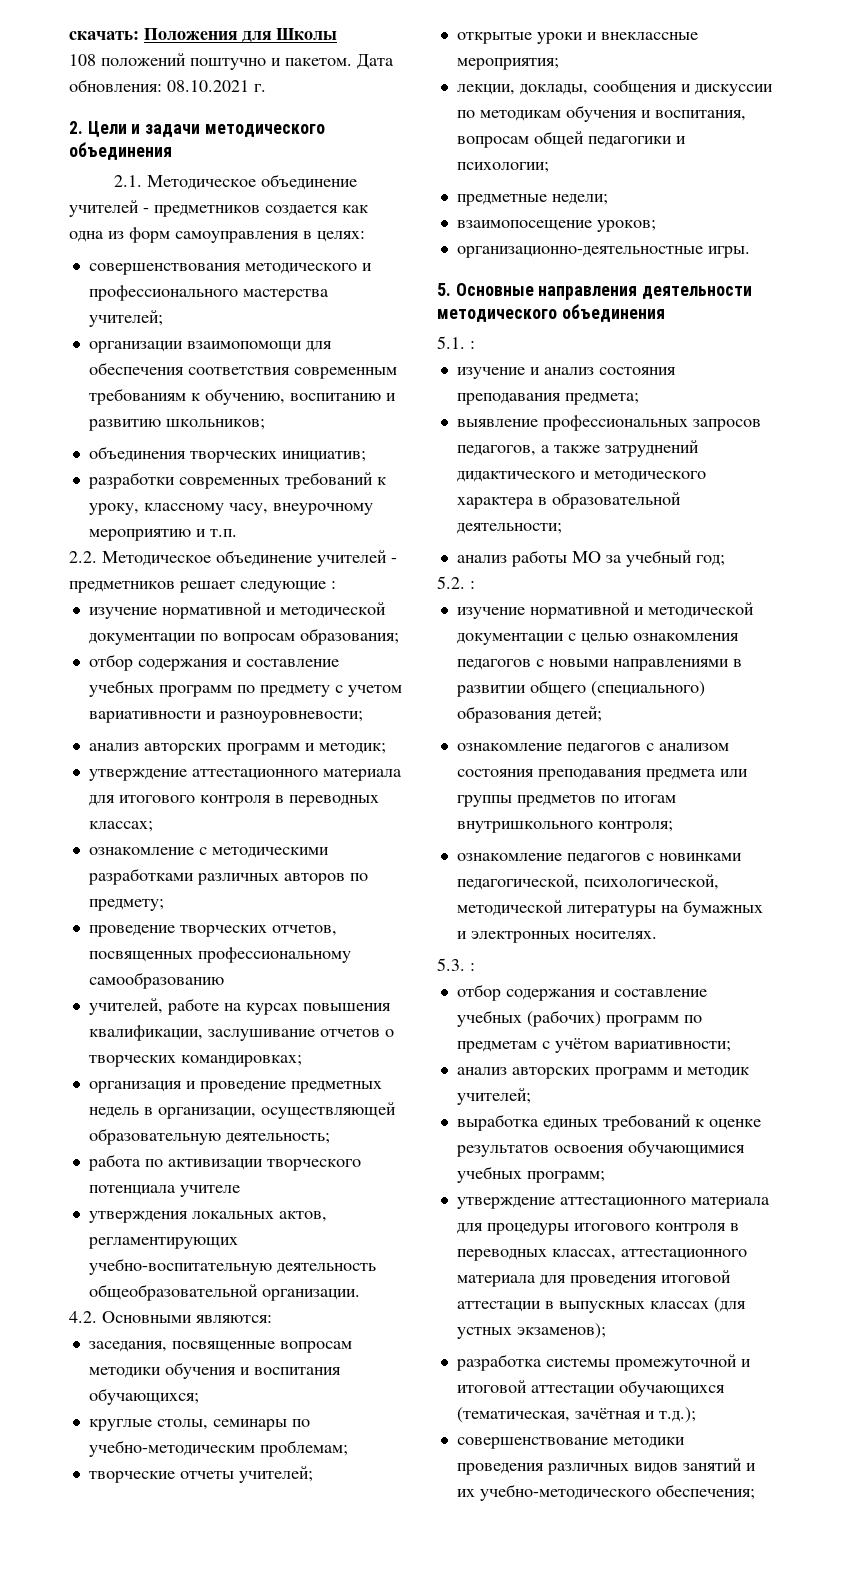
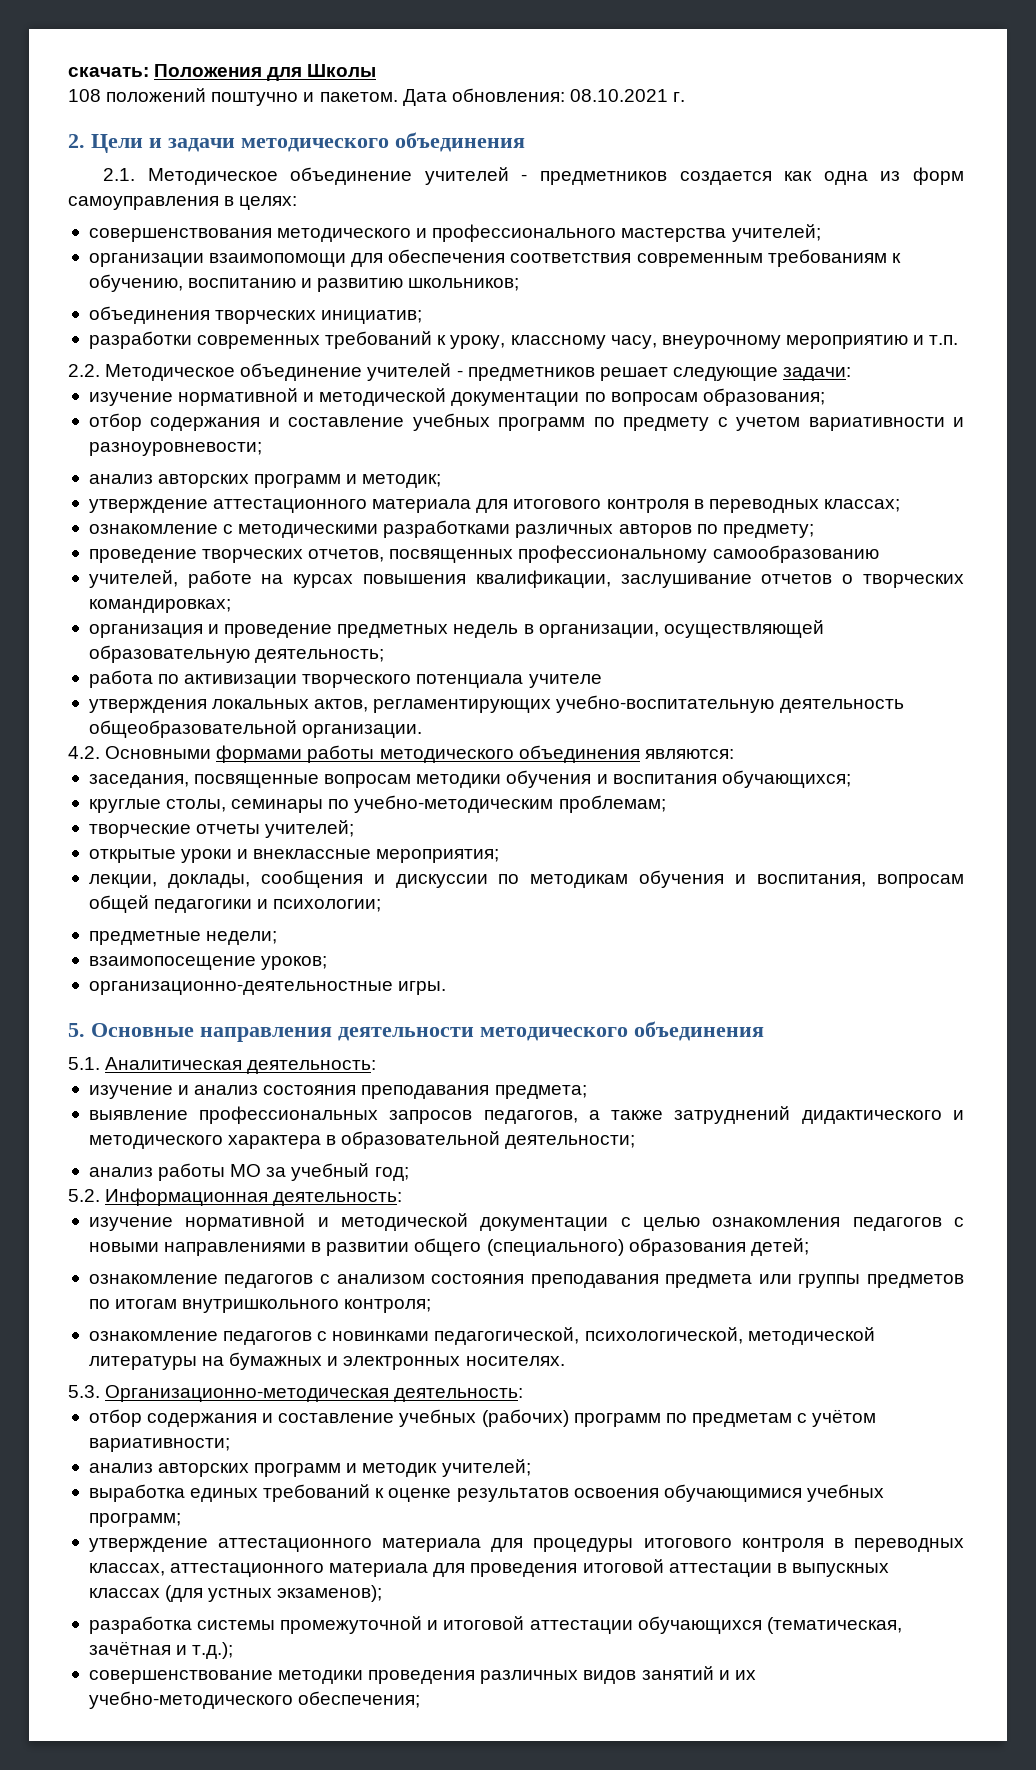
- 2.2. Методическое объединение учителей - предметников решает следующие :
+ 2.2. Методическое объединение учителей - предметников решает следующие задачи:
- 4.2. Основными являются:
+ 4.2. Основными формами работы методического объединения являются:
- 5.1. :
+ 5.1. Аналитическая деятельность:
- 5.2. :
+ 5.2. Информационная деятельность:
- 5.3. :
+ 5.3. Организационно-методическая деятельность:

